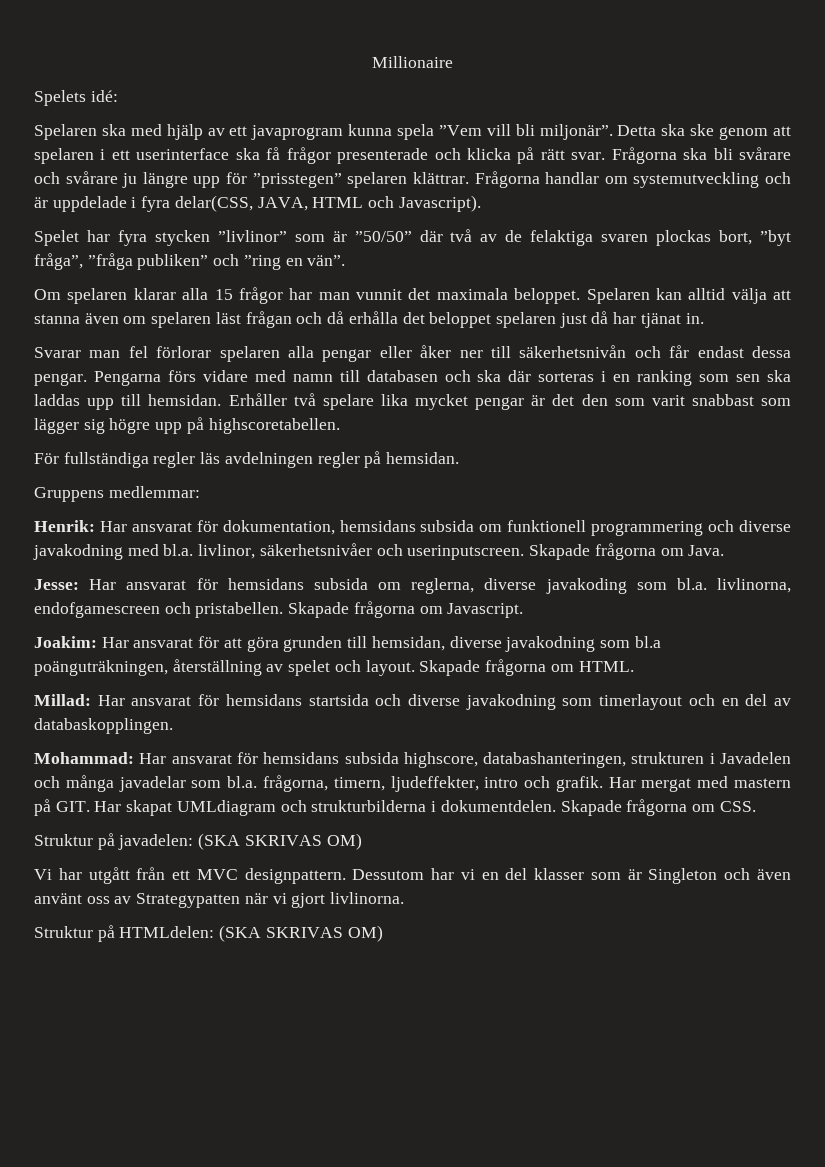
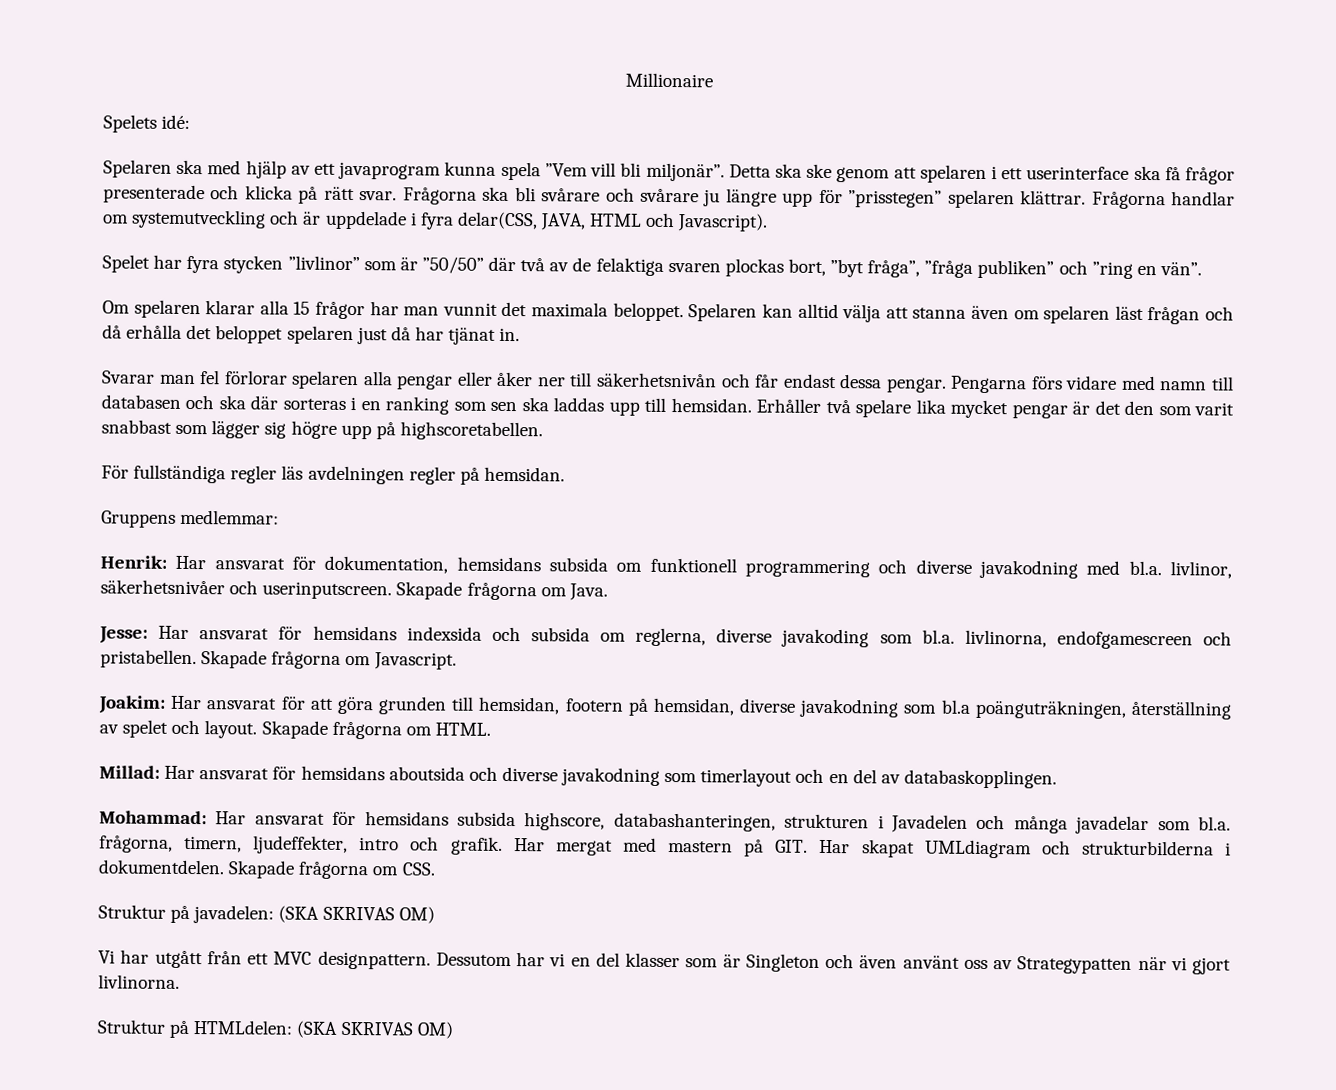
- Jesse: Har ansvarat för hemsidans subsida om reglerna, diverse javakoding som bl.a. livlinorna, endofgamescreen och pristabellen.
+ Jesse: Har ansvarat för hemsidans indexsida och subsida om reglerna, diverse javakoding som bl.a. livlinorna, endofgamescreen och pristabellen.
- Joakim: Har ansvarat för att göra grunden till hemsidan, diverse javakodning som bl.a poänguträkningen, återställning av spelet och layout.
+ Joakim: Har ansvarat för att göra grunden till hemsidan, footern på hemsidan, diverse javakodning som bl.a poänguträkningen, återställning av spelet och layout.
- Millad: Har ansvarat för hemsidans startsida och diverse javakodning som timerlayout och en del av databaskopplingen.
+ Millad: Har ansvarat för hemsidans aboutsida och diverse javakodning som timerlayout och en del av databaskopplingen.

